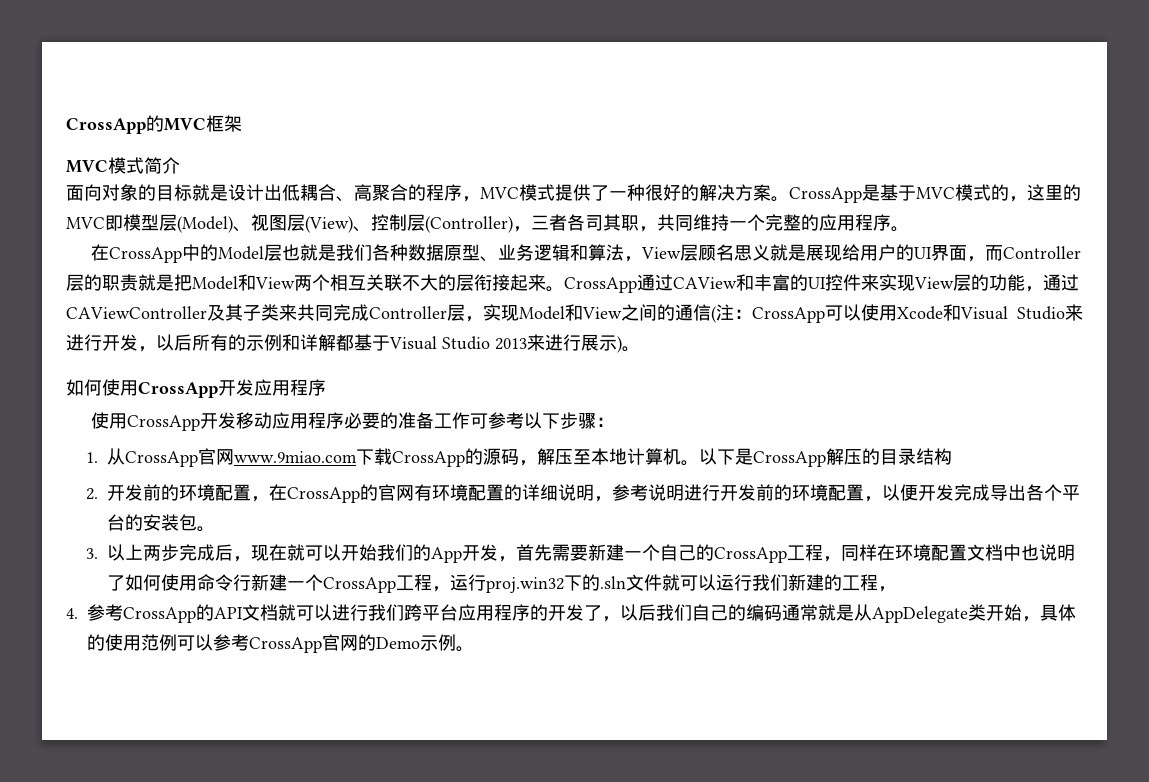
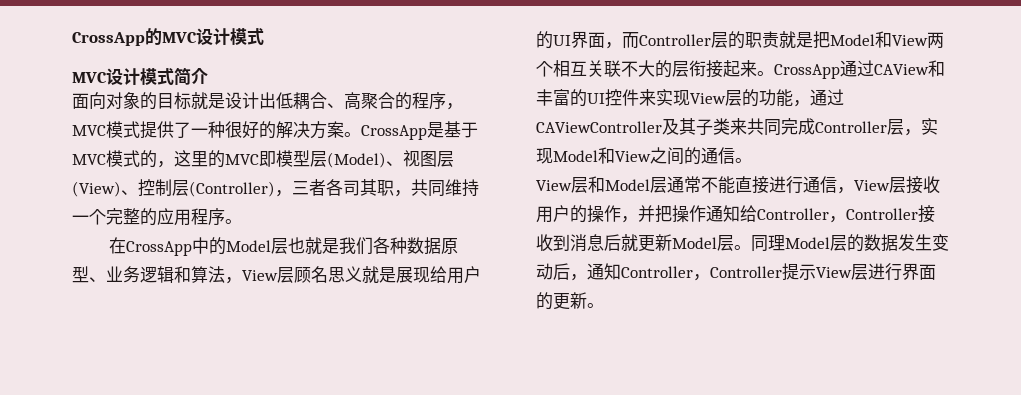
- CrossApp的MVC框架
- MVC模式简介
+ CrossApp的MVC设计模式
+ MVC设计模式简介
- CrossApp通过CAView和丰富的UI控件来实现View层的功能，通过CAViewController及其子类来共同完成Controller层，实现Model和View之间的通信(注：CrossApp可以使用Xcode和Visual Studio来进行开发，以后所有的示例和详解都基于Visual Studio 2013来进行展示)。
- 如何使用CrossApp开发应用程序
- 使用CrossApp开发移动应用程序必要的准备工作可参考以下步骤：
- 1.从CrossApp官网www.9miao.com下载CrossApp的源码，解压至本地计算机。以下是CrossApp解压的目录结构
- 2.开发前的环境配置，在CrossApp的官网有环境配置的详细说明，参考说明进行开发前的环境配置，以便开发完成导出各个平台的安装包。
- 3.以上两步完成后，现在就可以开始我们的App开发，首先需要新建一个自己的CrossApp工程，同样在环境配置文档中也说明了如何使用命令行新建一个CrossApp工程，运行proj.win32下的.sln文件就可以运行我们新建的工程，
- 4.参考CrossApp的API文档就可以进行我们跨平台应用程序的开发了，以后我们自己的编码通常就是从AppDelegate类开始，具体的使用范例可以参考CrossApp官网的Demo示例。
+ CrossApp通过CAView和丰富的UI控件来实现View层的功能，通过CAViewController及其子类来共同完成Controller层，实现Model和View之间的通信。
+ View层和Model层通常不能直接进行通信，View层接收用户的操作，并把操作通知给Controller，Controller接收到消息后就更新Model层。同理Model层的数据发生变动后，通知Controller，Controller提示View层进行界面的更新。

